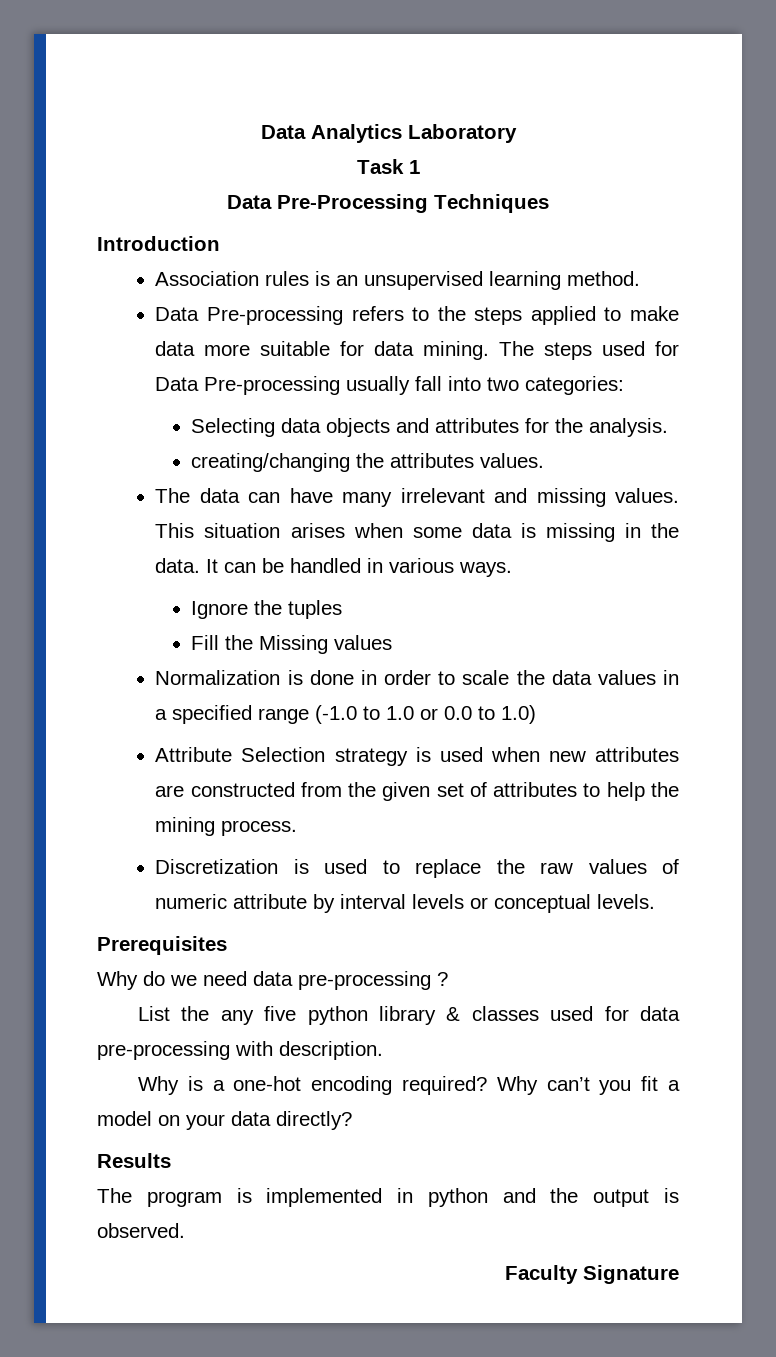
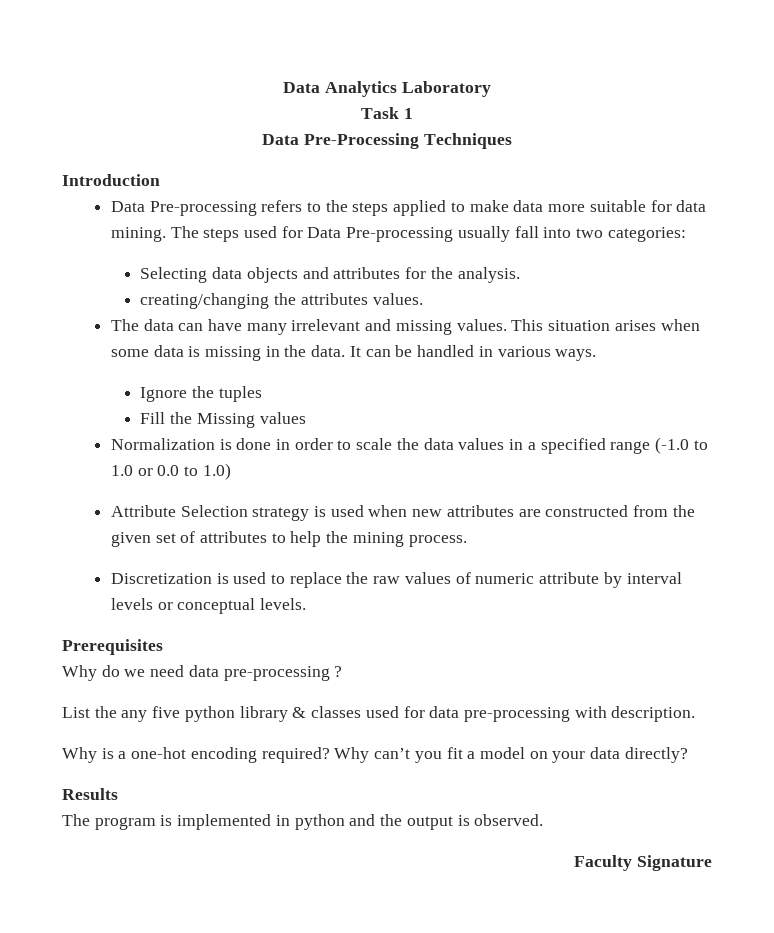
- Association rules is an unsupervised learning method.

